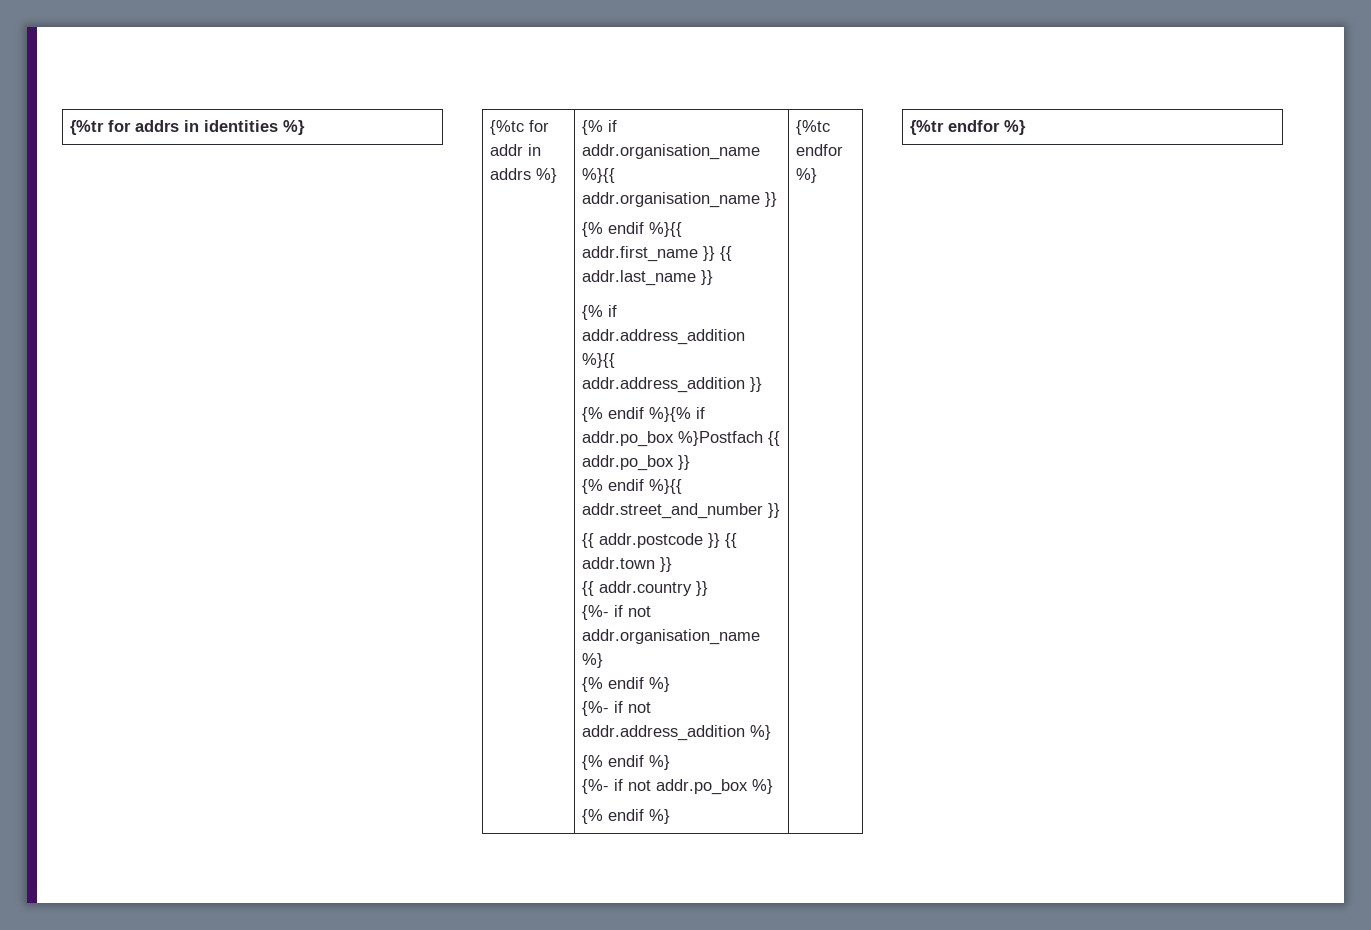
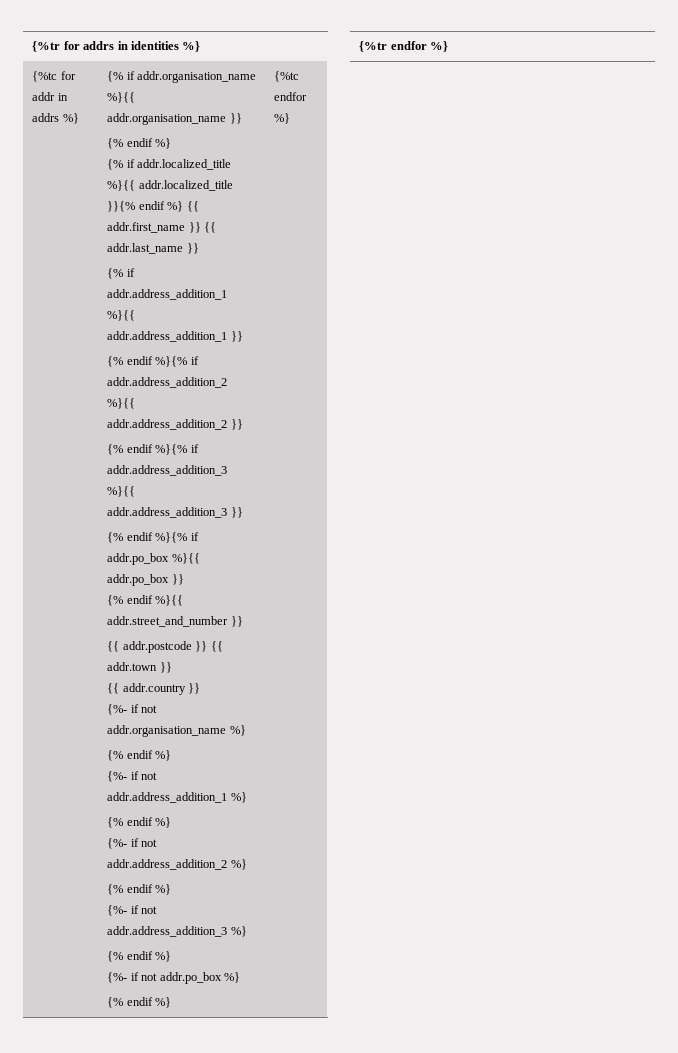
  {% if addr.organisation_name %}{{ addr.organisation_name }}
- {% endif %}{{ addr.first_name }} {{ addr.last_name }}
+ {% endif %}
+ {% if addr.localized_title %}{{ addr.localized_title }}{% endif %} {{ addr.first_name }} {{ addr.last_name }}
- {% if addr.address_addition %}{{ addr.address_addition }}
+ {% if addr.address_addition_1 %}{{ addr.address_addition_1 }}
+ {% endif %}{% if addr.address_addition_2 %}{{ addr.address_addition_2 }}
+ {% endif %}{% if addr.address_addition_3 %}{{ addr.address_addition_3 }}
- {% endif %}{% if addr.po_box %}Postfach {{ addr.po_box }}
+ {% endif %}{% if addr.po_box %}{{ addr.po_box }}
- {%- if not addr.address_addition %}
+ {%- if not addr.address_addition_1 %}
+ {% endif %}
+ {%- if not addr.address_addition_2 %}
+ {% endif %}
+ {%- if not addr.address_addition_3 %}

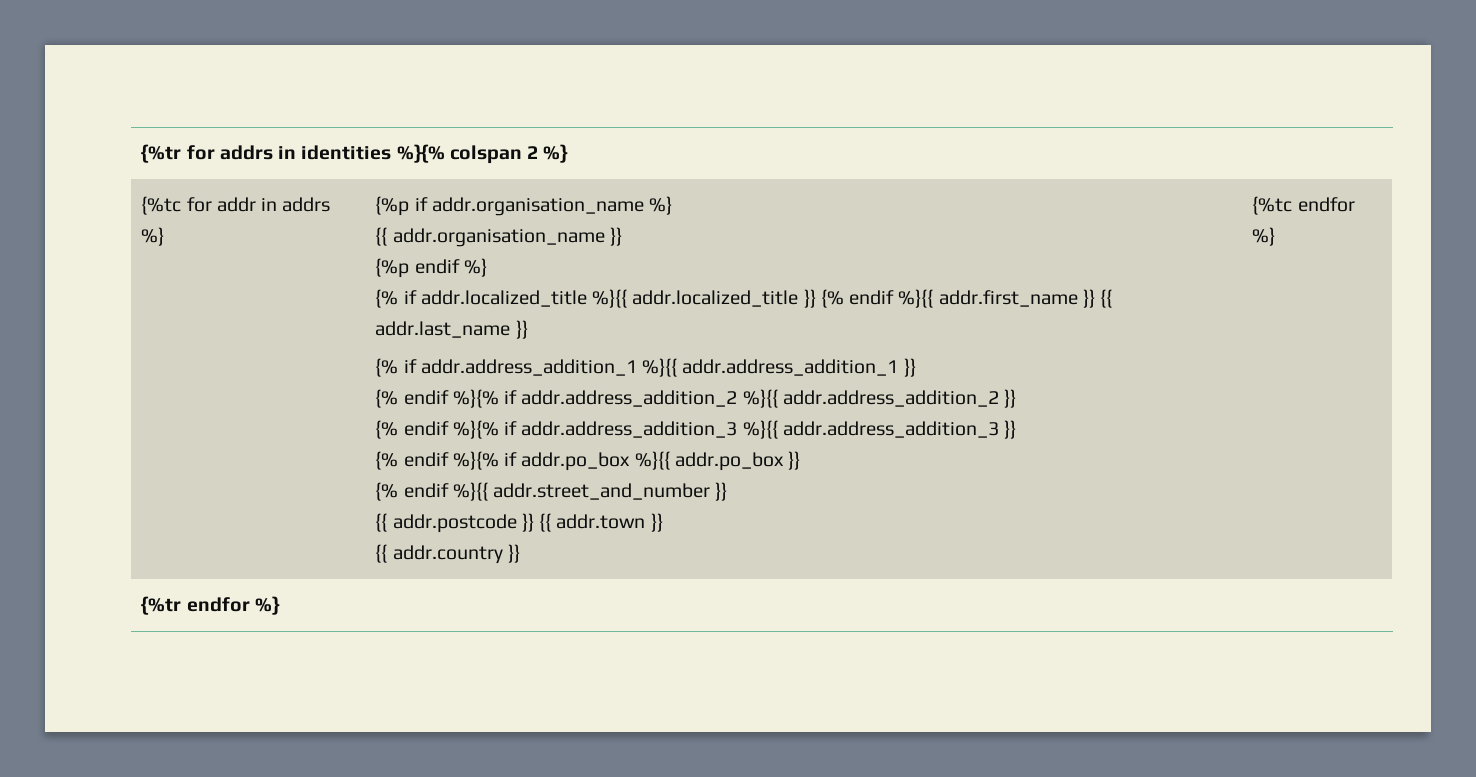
- {%tr for addrs in identities %}
+ {%tr for addrs in identities %}{% colspan 2 %}
- {% if addr.organisation_name %}{{ addr.organisation_name }}
- {% endif %}
+ {%p if addr.organisation_name %}
+ {{ addr.organisation_name }}
+ {%p endif %}
- {% if addr.localized_title %}{{ addr.localized_title }}{% endif %} {{ addr.first_name }} {{ addr.last_name }}
+ {% if addr.localized_title %}{{ addr.localized_title }} {% endif %}{{ addr.first_name }} {{ addr.last_name }}
- {%- if not addr.organisation_name %}
- {% endif %}
- {%- if not addr.address_addition_1 %}
- {% endif %}
- {%- if not addr.address_addition_2 %}
- {% endif %}
- {%- if not addr.address_addition_3 %}
- {% endif %}
- {%- if not addr.po_box %}
- {% endif %}

